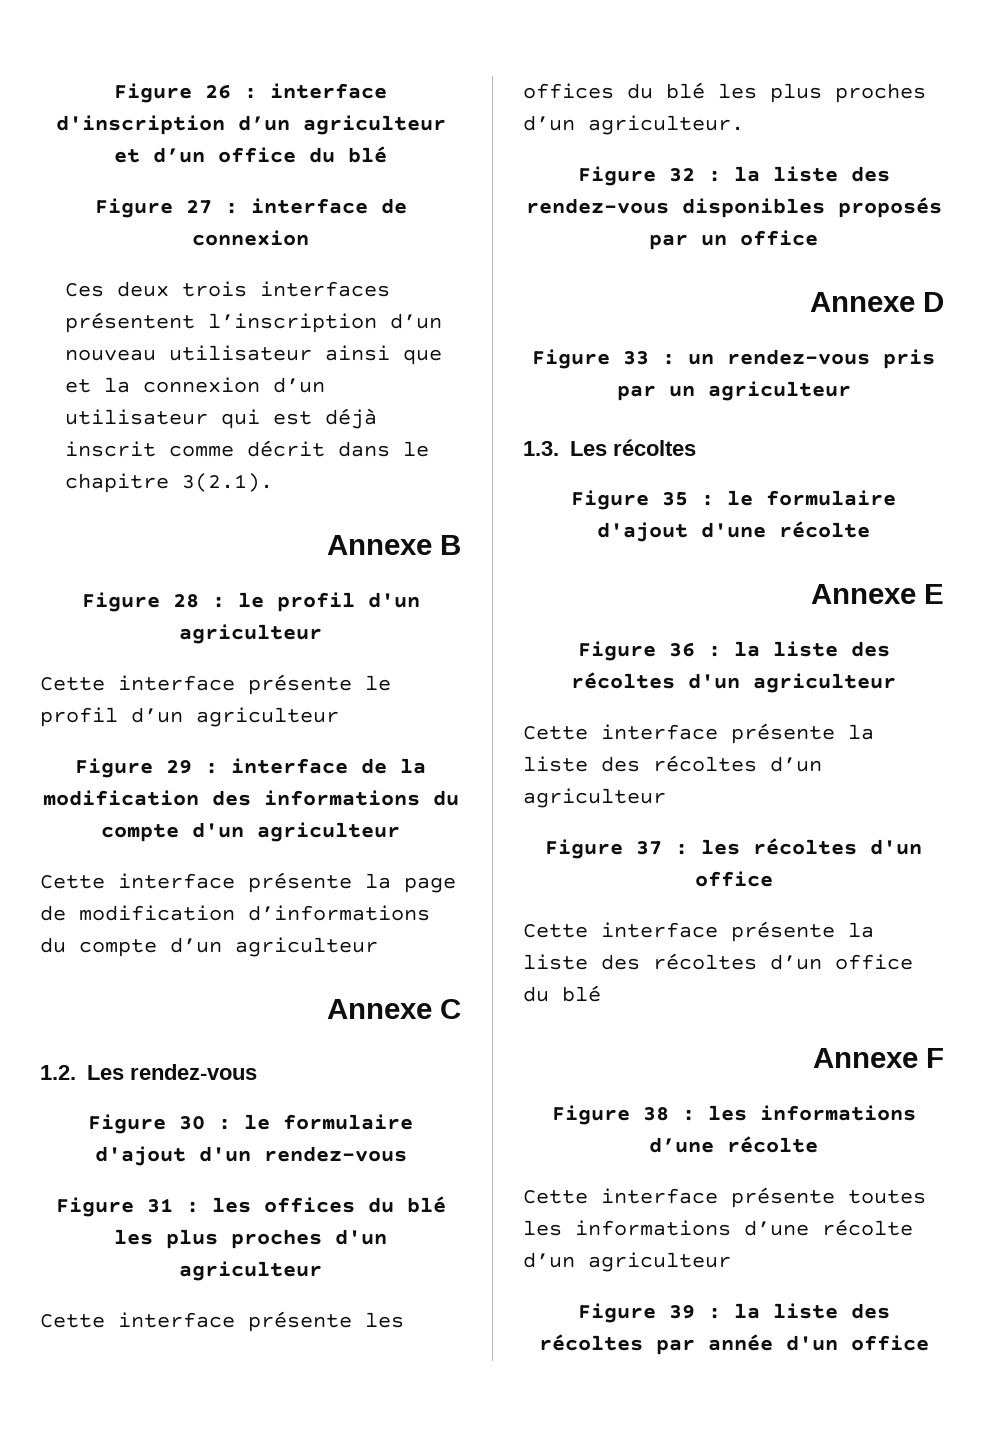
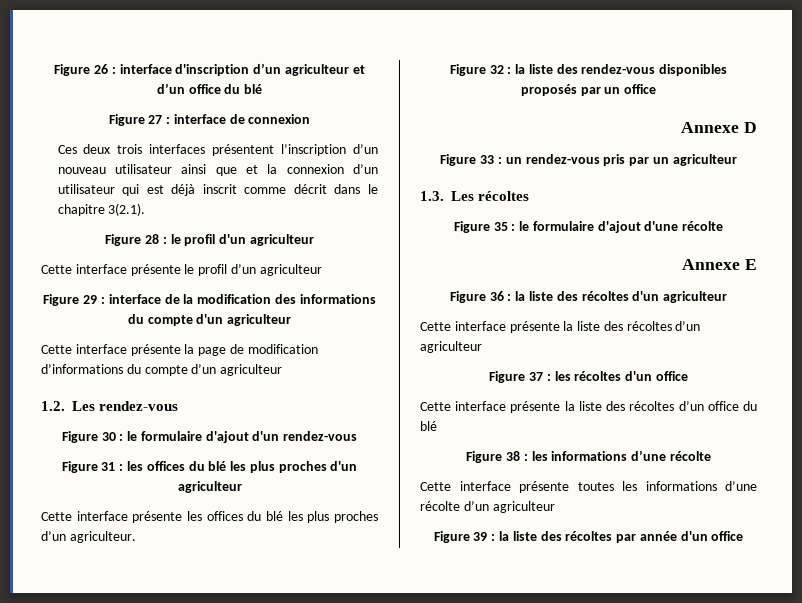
- Annexe B
- Annexe C
- Annexe F

